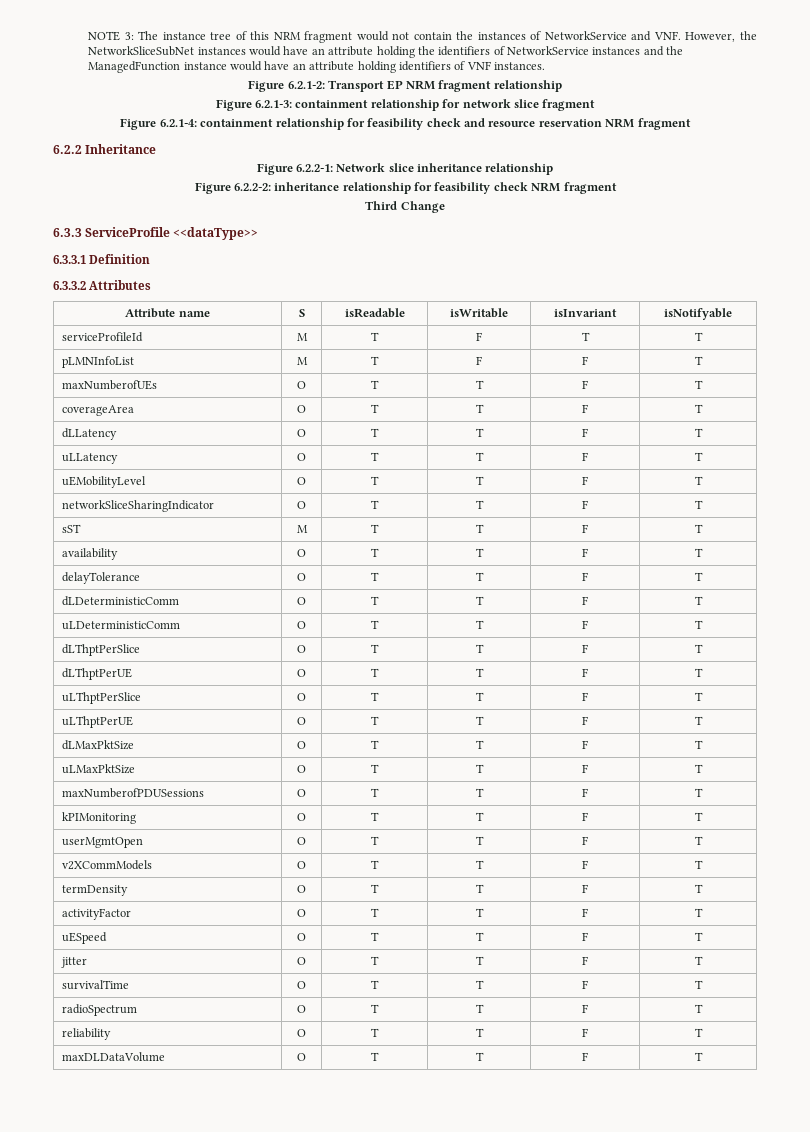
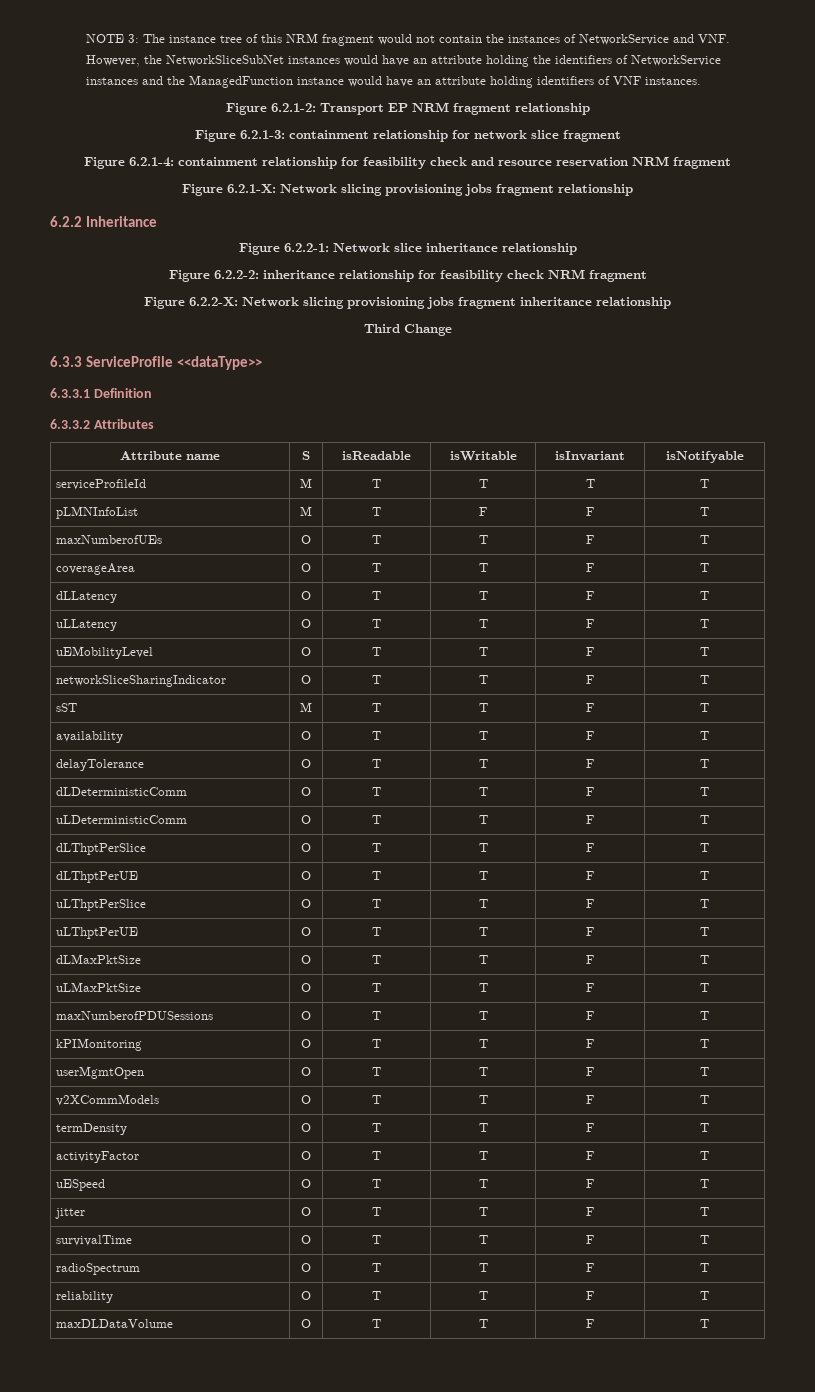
+ Figure 6.2.1-X: Network slicing provisioning jobs fragment relationship
+ Figure 6.2.2-X: Network slicing provisioning jobs fragment inheritance relationship
- serviceProfileId | M | T | F | T | T
+ serviceProfileId | M | T | T | T | T

